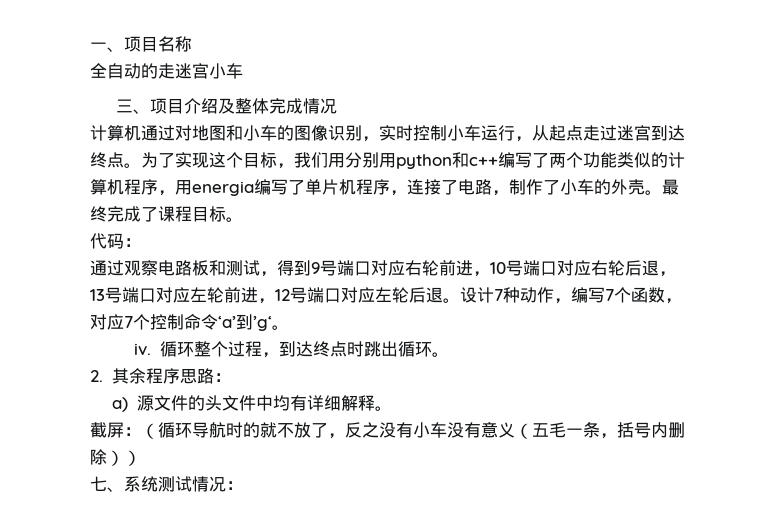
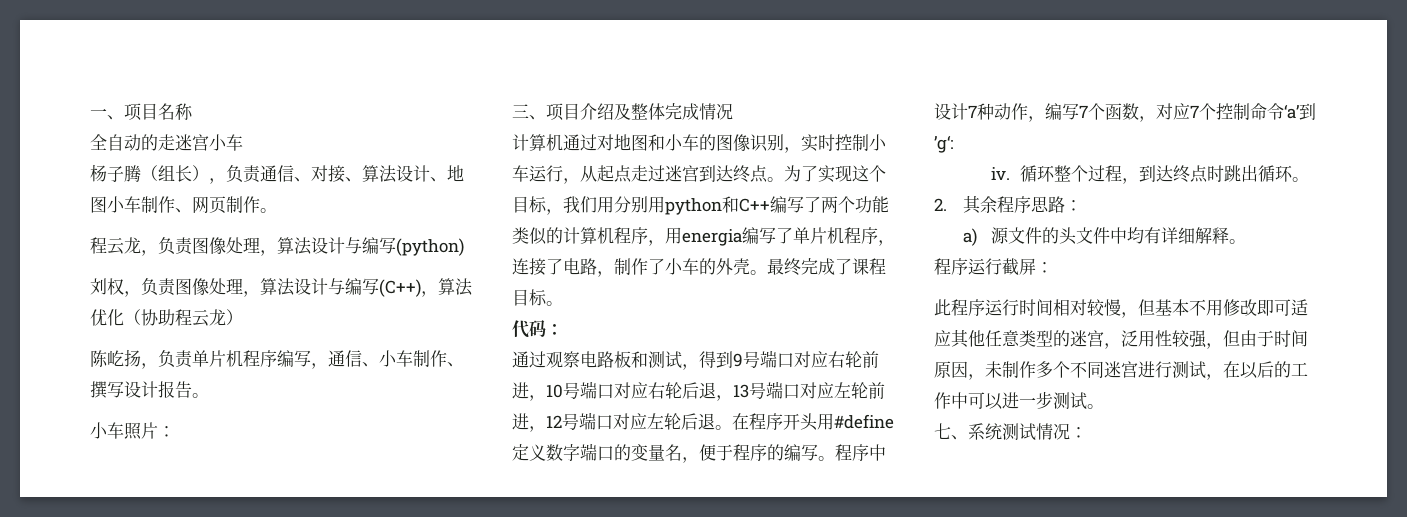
+ 杨子腾（组长），负责通信、对接、算法设计、地图小车制作、网页制作。
+ 程云龙，负责图像处理，算法设计与编写(python)
+ 刘权，负责图像处理，算法设计与编写(C++)，算法优化（协助程云龙）
+ 陈屹扬，负责单片机程序编写，通信、小车制作、撰写设计报告。
+ 小车照片：
- 为了实现这个目标，我们用分别用python和c++编写了两个功能类似的计算机程序，用energia编写了单片机程序，连接了电路，制作了小车的外壳。
+ 为了实现这个目标，我们用分别用python和C++编写了两个功能类似的计算机程序，用energia编写了单片机程序，连接了电路，制作了小车的外壳。
- 设计7种动作，编写7个函数，对应7个控制命令‘a’到’g‘。
+ 在程序开头用#define定义数字端口的变量名，便于程序的编写。程序中设计7种动作，编写7个函数，对应7个控制命令‘a’到’g‘:
- 截屏：（循环导航时的就不放了，反之没有小车没有意义（五毛一条，括号内删除））
+ 程序运行截屏：
+ 此程序运行时间相对较慢，但基本不用修改即可适应其他任意类型的迷宫，泛用性较强，但由于时间原因，未制作多个不同迷宫进行测试，在以后的工作中可以进一步测试。

